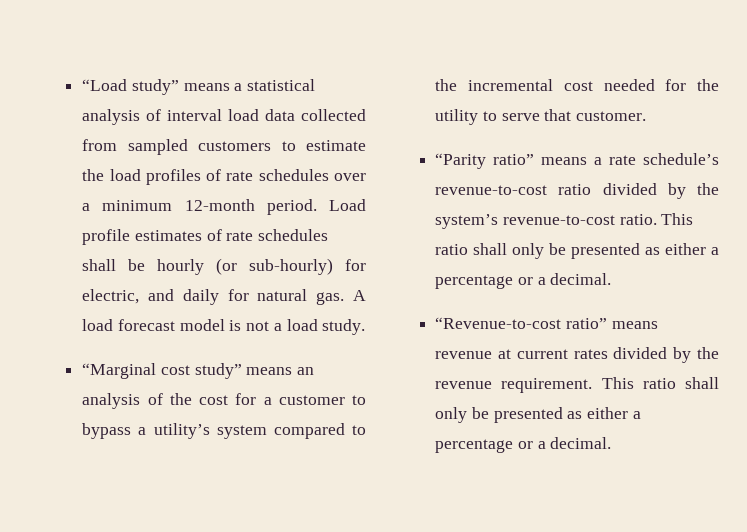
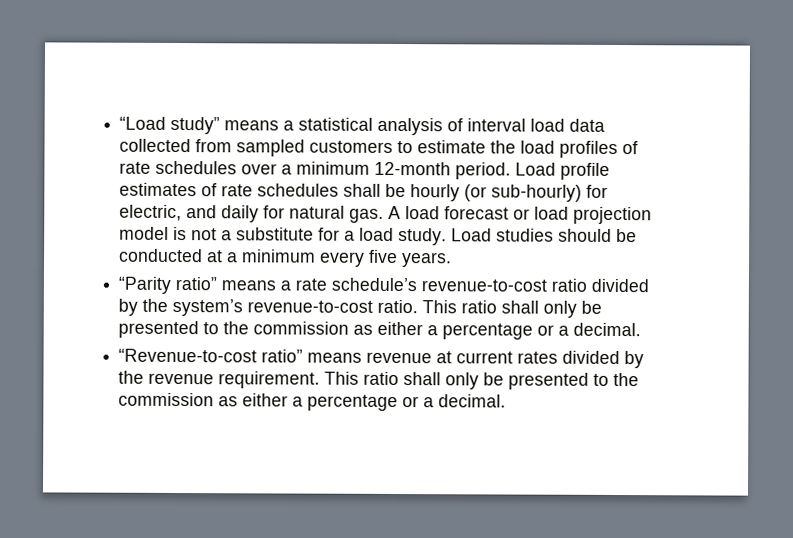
- A load forecast model is not a load study.
- “Marginal cost study” means an analysis of the cost for a customer to bypass a utility’s system compared to the incremental cost needed for the utility to serve that customer.
+ A load forecast or load projection model is not a substitute for a load study. Load studies should be conducted at a minimum every five years.
- “Parity ratio” means a rate schedule’s revenue-to-cost ratio divided by the system’s revenue-to-cost ratio. This ratio shall only be presented as either a percentage or a decimal.
+ “Parity ratio” means a rate schedule’s revenue-to-cost ratio divided by the system’s revenue-to-cost ratio. This ratio shall only be presented to the commission as either a percentage or a decimal.
- “Revenue-to-cost ratio” means revenue at current rates divided by the revenue requirement. This ratio shall only be presented as either a percentage or a decimal.
+ “Revenue-to-cost ratio” means revenue at current rates divided by the revenue requirement. This ratio shall only be presented to the commission as either a percentage or a decimal.

